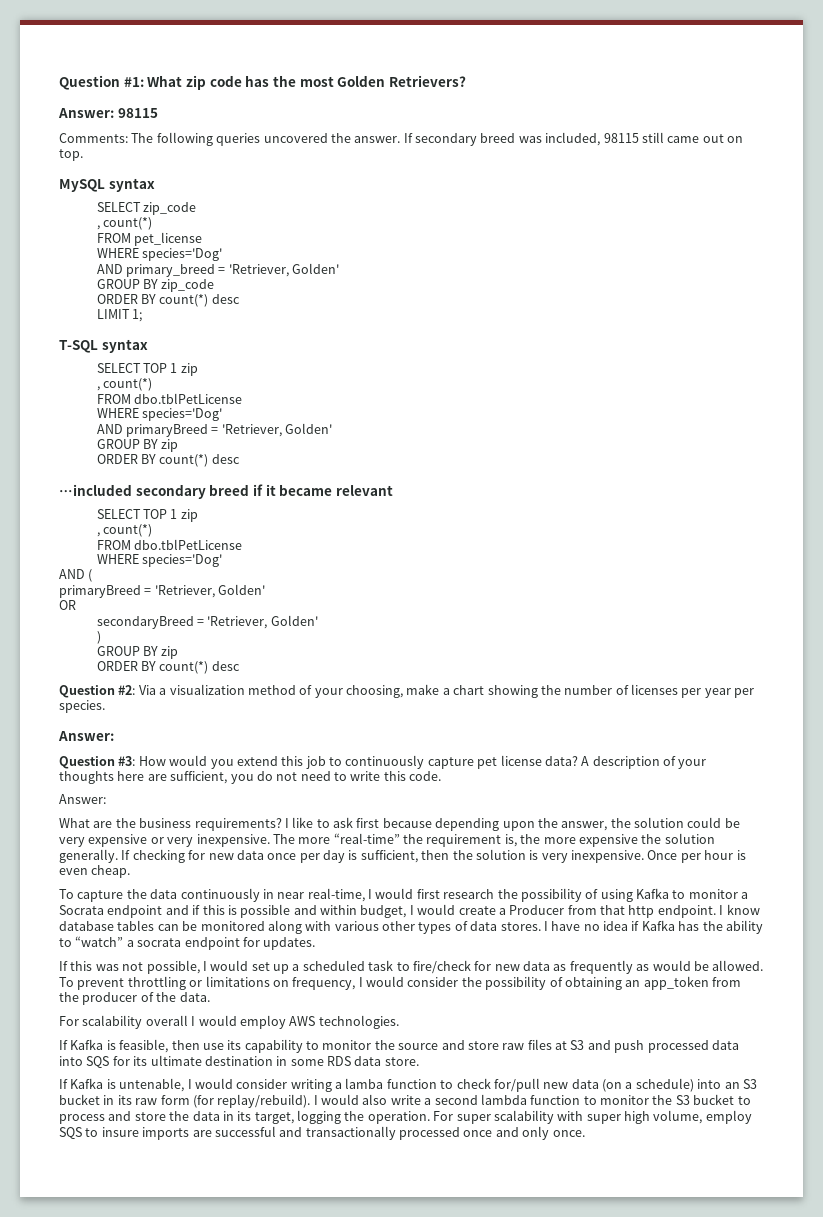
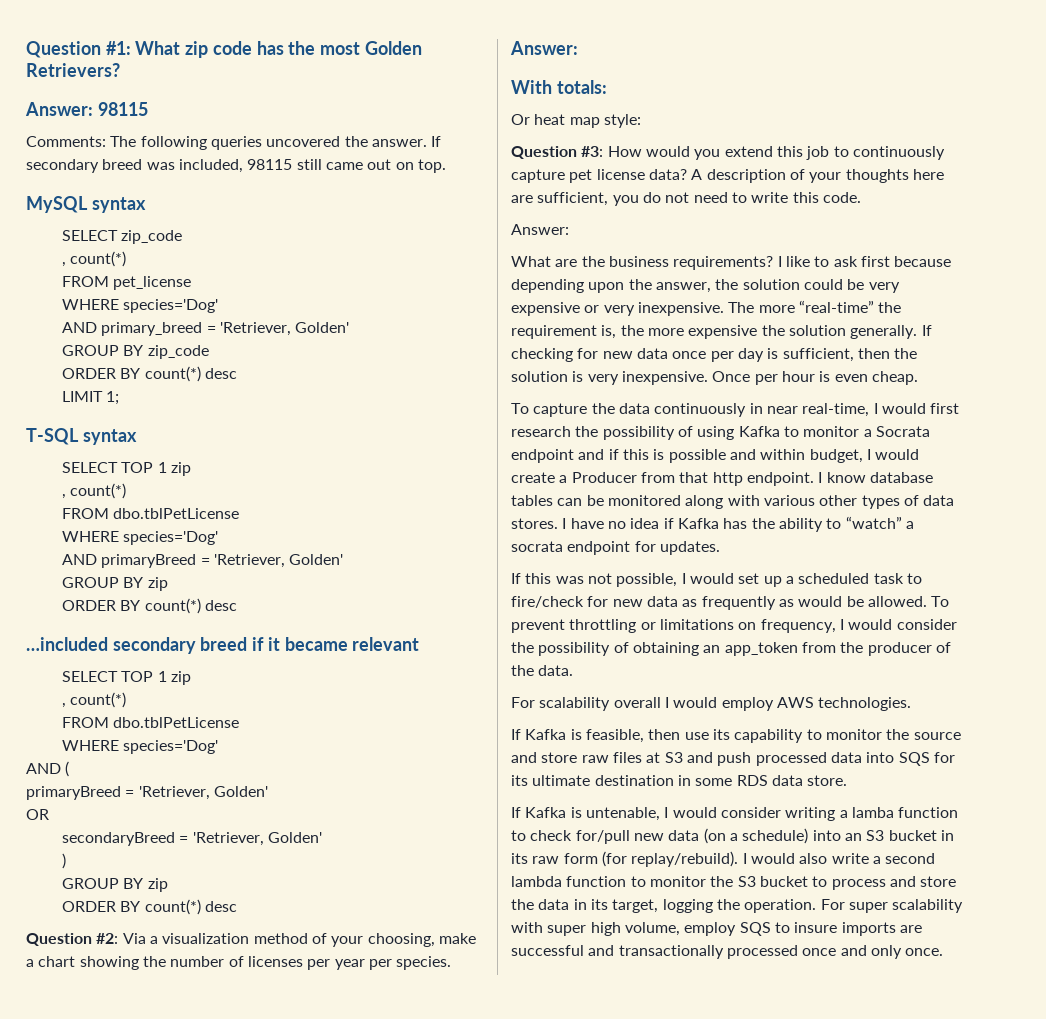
+ With totals:
+ Or heat map style:

